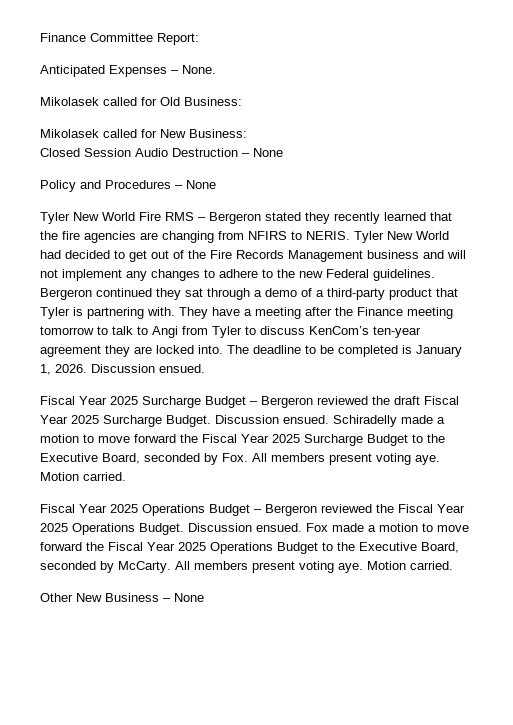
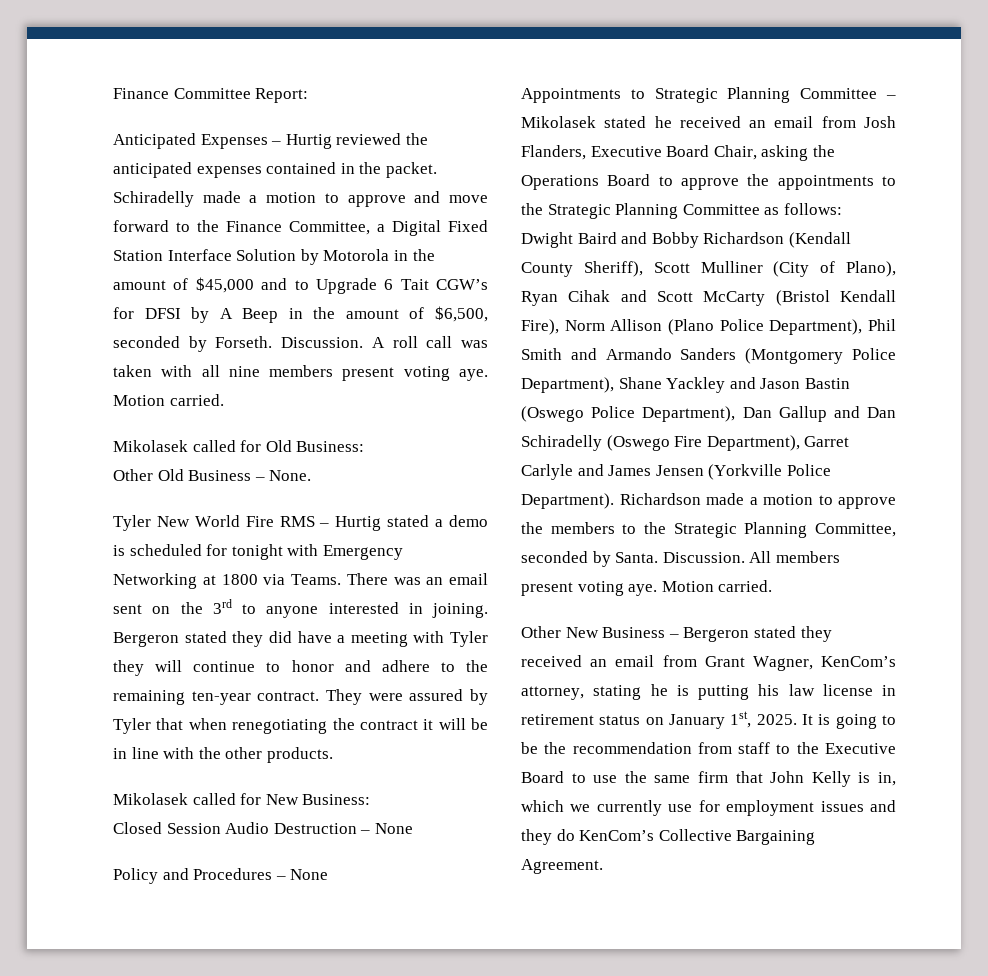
- Anticipated Expenses – None.
+ Anticipated Expenses – Hurtig reviewed the anticipated expenses contained in the packet. Schiradelly made a motion to approve and move forward to the Finance Committee, a Digital Fixed Station Interface Solution by Motorola in the amount of $45,000 and to Upgrade 6 Tait CGW’s for DFSI by A Beep in the amount of $6,500, seconded by Forseth. Discussion. A roll call was taken with all nine members present voting aye. Motion carried.
+ Other Old Business – None.
+ Tyler New World Fire RMS – Hurtig stated a demo is scheduled for tonight with Emergency Networking at 1800 via Teams. There was an email sent on the 3rd to anyone interested in joining. Bergeron stated they did have a meeting with Tyler they will continue to honor and adhere to the remaining ten-year contract. They were assured by Tyler that when renegotiating the contract it will be in line with the other products.
- Tyler New World Fire RMS – Bergeron stated they recently learned that the fire agencies are changing from NFIRS to NERIS. Tyler New World had decided to get out of the Fire Records Management business and will not implement any changes to adhere to the new Federal guidelines. Bergeron continued they sat through a demo of a third-party product that Tyler is partnering with. They have a meeting after the Finance meeting tomorrow to talk to Angi from Tyler to discuss KenCom’s ten-year agreement they are locked into. The deadline to be completed is January 1, 2026. Discussion ensued.
- Fiscal Year 2025 Surcharge Budget – Bergeron reviewed the draft Fiscal Year 2025 Surcharge Budget. Discussion ensued. Schiradelly made a motion to move forward the Fiscal Year 2025 Surcharge Budget to the Executive Board, seconded by Fox. All members present voting aye. Motion carried.
- Fiscal Year 2025 Operations Budget – Bergeron reviewed the Fiscal Year 2025 Operations Budget. Discussion ensued. Fox made a motion to move forward the Fiscal Year 2025 Operations Budget to the Executive Board, seconded by McCarty.
+ Appointments to Strategic Planning Committee – Mikolasek stated he received an email from Josh Flanders, Executive Board Chair, asking the Operations Board to approve the appointments to the Strategic Planning Committee as follows: Dwight Baird and Bobby Richardson (Kendall County Sheriff), Scott Mulliner (City of Plano), Ryan Cihak and Scott McCarty (Bristol Kendall Fire), Norm Allison (Plano Police Department), Phil Smith and Armando Sanders (Montgomery Police Department), Shane Yackley and Jason Bastin (Oswego Police Department), Dan Gallup and Dan Schiradelly (Oswego Fire Department), Garret Carlyle and James Jensen (Yorkville Police Department). Richardson made a motion to approve the members to the Strategic Planning Committee, seconded by Santa. Discussion.
- Other New Business – None
+ Other New Business – Bergeron stated they received an email from Grant Wagner, KenCom’s attorney, stating he is putting his law license in retirement status on January 1st, 2025. It is going to be the recommendation from staff to the Executive Board to use the same firm that John Kelly is in, which we currently use for employment issues and they do KenCom’s Collective Bargaining Agreement.

